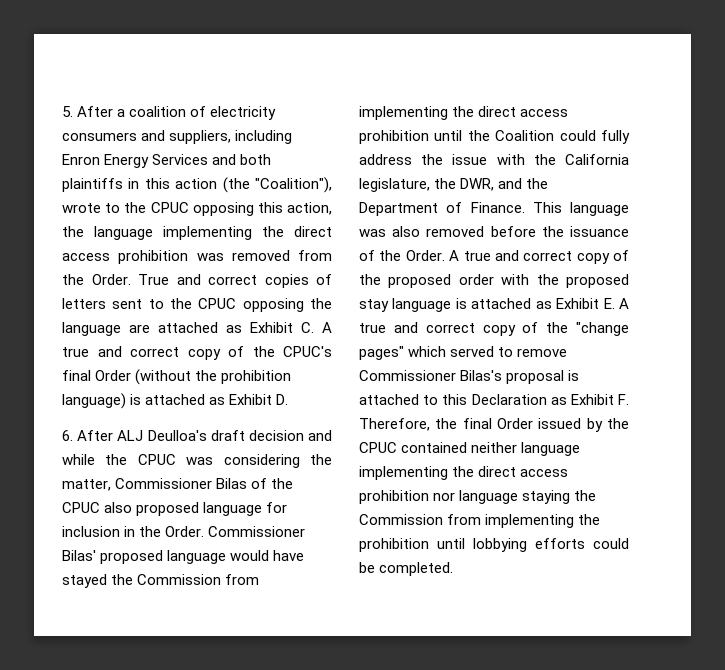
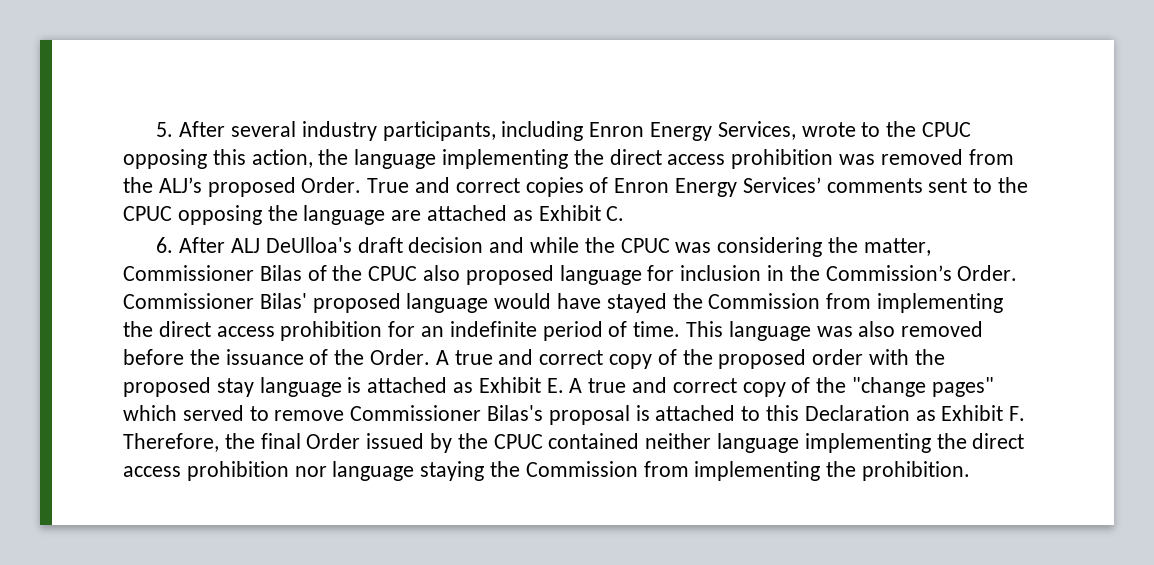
- 5. After a coalition of electricity consumers and suppliers, including Enron Energy Services and both plaintiffs in this action (the "Coalition"), wrote to the CPUC opposing this action, the language implementing the direct access prohibition was removed from the Order.
+ 5. After several industry participants, including Enron Energy Services, wrote to the CPUC opposing this action, the language implementing the direct access prohibition was removed from the ALJ’s proposed Order.
- True and correct copies of letters sent to the CPUC opposing the language are attached as Exhibit C. A true and correct copy of the CPUC's final Order (without the prohibition language) is attached as Exhibit D.
+ True and correct copies of Enron Energy Services’ comments sent to the CPUC opposing the language are attached as Exhibit C.
- 6. After ALJ Deulloa's draft decision and while the CPUC was considering the matter, Commissioner Bilas of the CPUC also proposed language for inclusion in the Order.
+ 6. After ALJ DeUlloa's draft decision and while the CPUC was considering the matter, Commissioner Bilas of the CPUC also proposed language for inclusion in the Commission’s Order.
- Commissioner Bilas' proposed language would have stayed the Commission from implementing the direct access prohibition until the Coalition could fully address the issue with the California legislature, the DWR, and the Department of Finance.
+ Commissioner Bilas' proposed language would have stayed the Commission from implementing the direct access prohibition for an indefinite period of time.
- A true and correct copy of the proposed order with the proposed stay language is attached as Exhibit E. A true and correct copy of the "change pages" which served to remove Commissioner Bilas's proposal is attached to this Declaration as Exhibit F. Therefore, the final Order issued by the CPUC contained neither language implementing the direct access prohibition nor language staying the Commission from implementing the prohibition until lobbying efforts could be completed.
+ A true and correct copy of the proposed order with the proposed stay language is attached as Exhibit E. A true and correct copy of the "change pages" which served to remove Commissioner Bilas's proposal is attached to this Declaration as Exhibit F. Therefore, the final Order issued by the CPUC contained neither language implementing the direct access prohibition nor language staying the Commission from implementing the prohibition.

